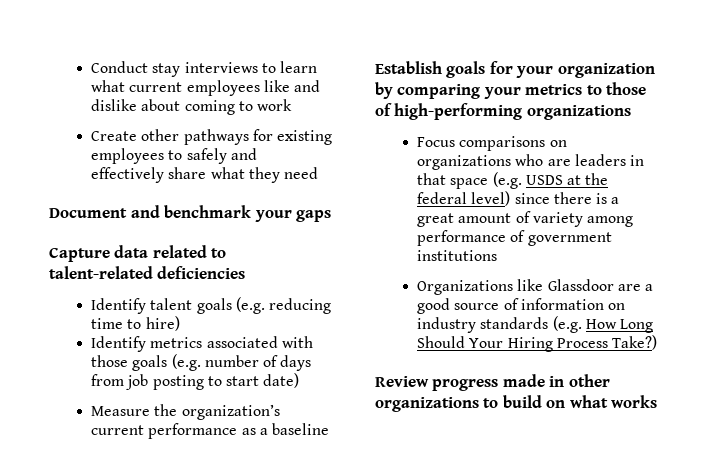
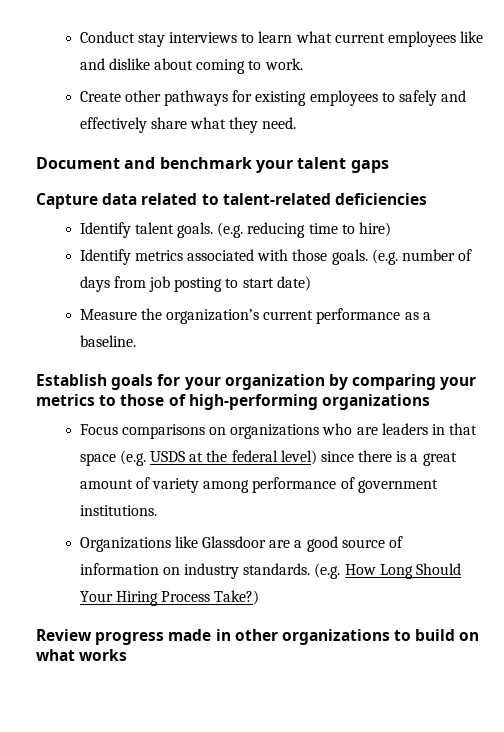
- Conduct stay interviews to learn what current employees like and dislike about coming to work
+ Conduct stay interviews to learn what current employees like and dislike about coming to work.
- Create other pathways for existing employees to safely and effectively share what they need
+ Create other pathways for existing employees to safely and effectively share what they need.
- Document and benchmark your gaps
+ Document and benchmark your talent gaps
- Identify talent goals (e.g. reducing time to hire)
+ Identify talent goals. (e.g. reducing time to hire)
- Identify metrics associated with those goals (e.g. number of days from job posting to start date)
+ Identify metrics associated with those goals. (e.g. number of days from job posting to start date)
- Measure the organization’s current performance as a baseline
+ Measure the organization’s current performance as a baseline.
- Focus comparisons on organizations who are leaders in that space (e.g. USDS at the federal level) since there is a great amount of variety among performance of government institutions
+ Focus comparisons on organizations who are leaders in that space (e.g. USDS at the federal level) since there is a great amount of variety among performance of government institutions.
- Organizations like Glassdoor are a good source of information on industry standards (e.g. How Long Should Your Hiring Process Take?)
+ Organizations like Glassdoor are a good source of information on industry standards. (e.g. How Long Should Your Hiring Process Take?)

